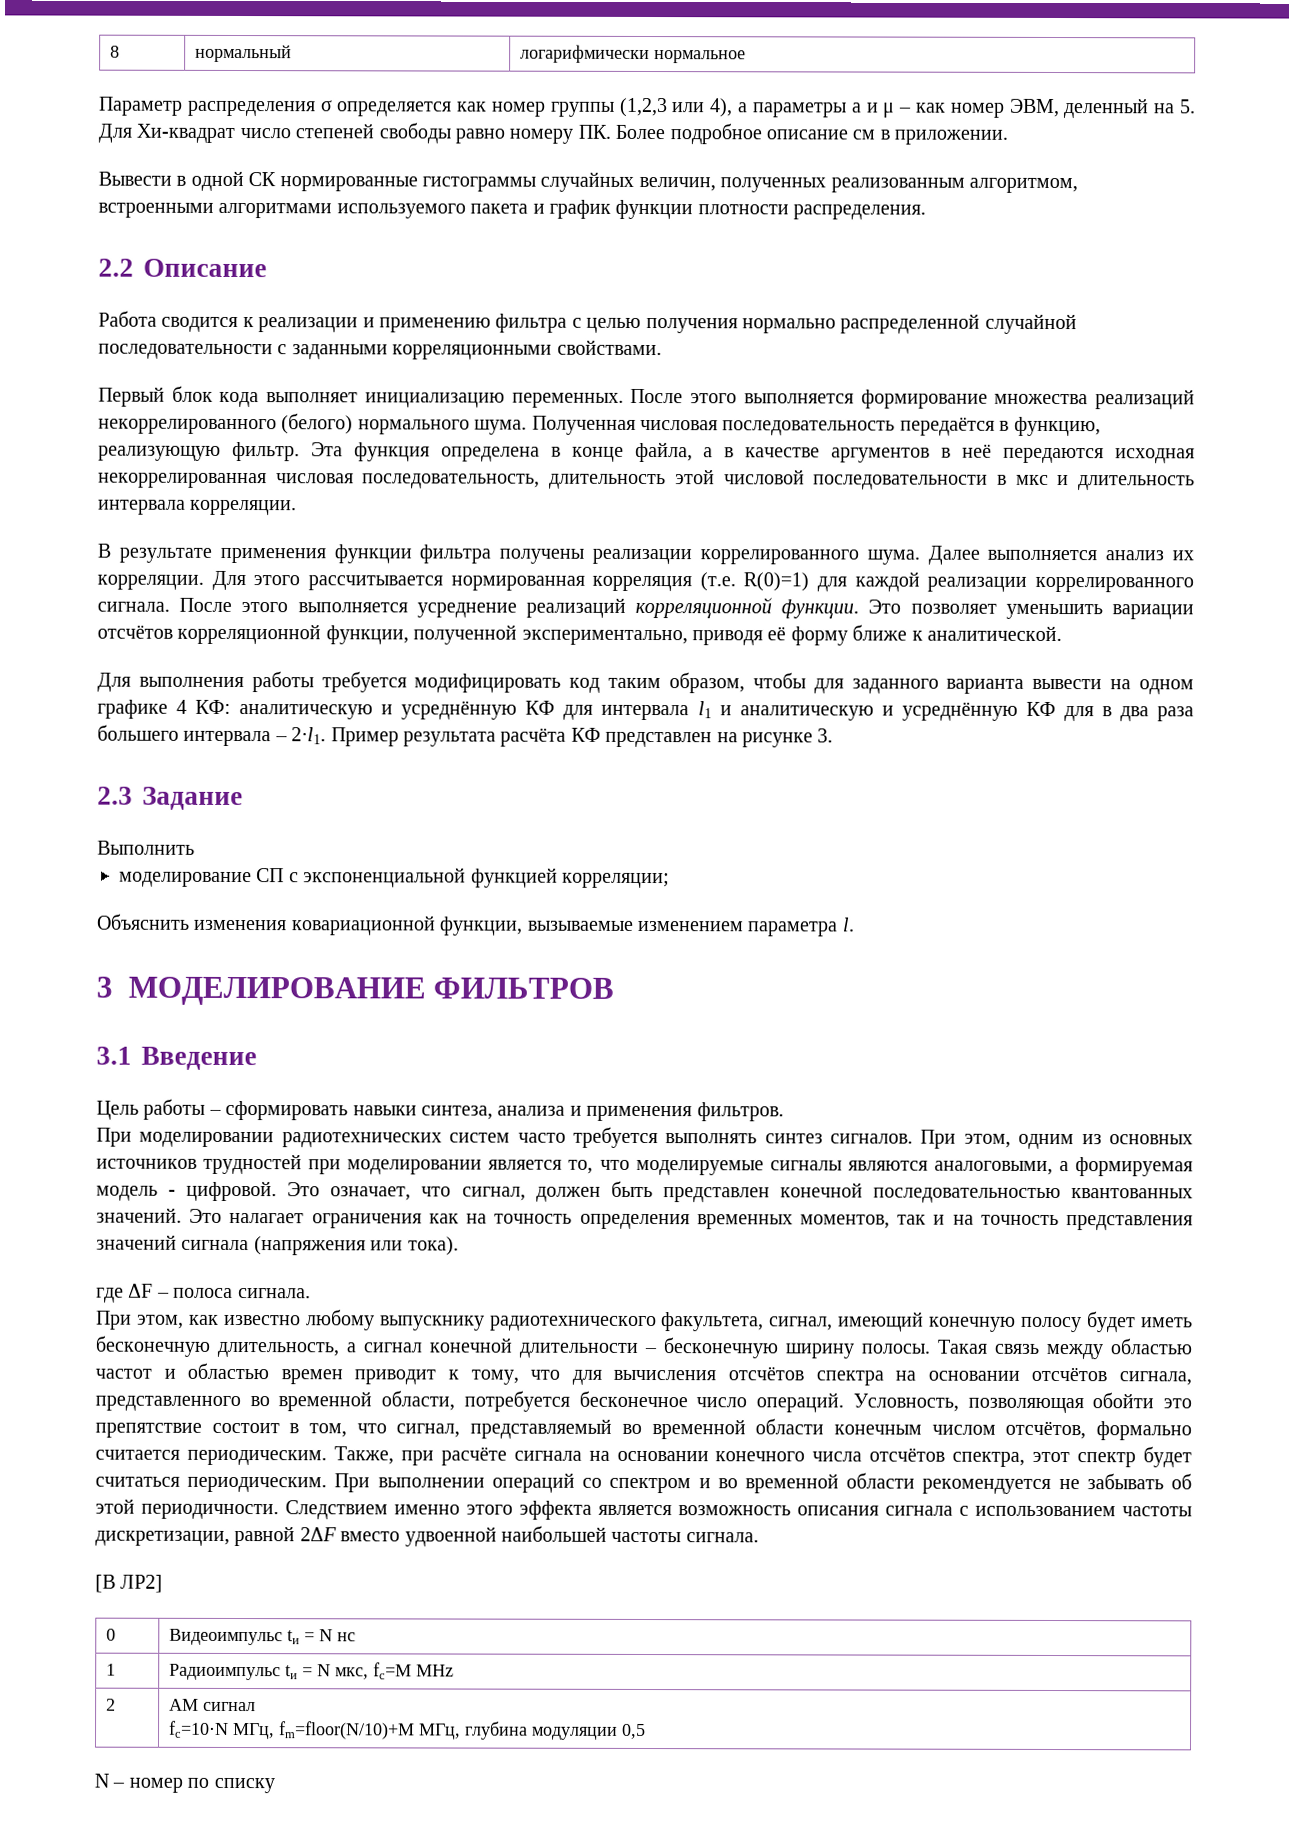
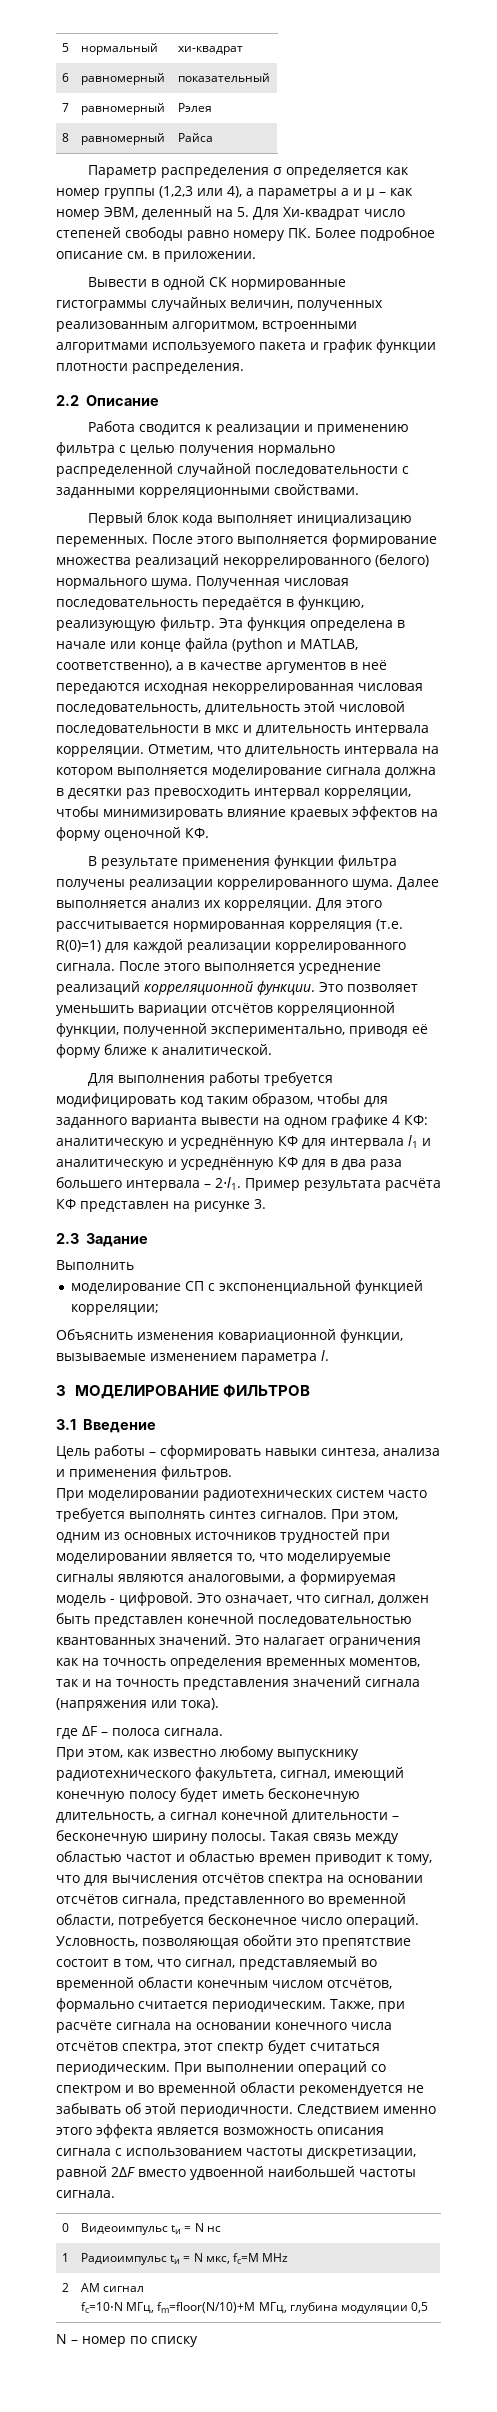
- 8 | нормальный | логарифмически нормальное
+ 5 | нормальный | хи-квадрат
+ 6 | равномерный | показательный
+ 7 | равномерный | Рэлея
+ 8 | равномерный | Райса
- Параметр распределения σ определяется как номер группы (1,2,3 или 4), а параметры a и μ – как номер ЭВМ, деленный на 5. Для Хи-квадрат число степеней свободы равно номеру ПК. Более подробное описание см в приложении.
+ Параметр распределения σ определяется как номер группы (1,2,3 или 4), а параметры a и μ – как номер ЭВМ, деленный на 5. Для Хи-квадрат число степеней свободы равно номеру ПК. Более подробное описание см. в приложении.
- Эта функция определена в конце файла, а в качестве аргументов в неё передаются исходная некоррелированная числовая последовательность, длительность этой числовой последовательности в мкс и длительность интервала корреляции.
+ Эта функция определена в начале или конце файла (python и MATLAB, соответственно), а в качестве аргументов в неё передаются исходная некоррелированная числовая последовательность, длительность этой числовой последовательности в мкс и длительность интервала корреляции. Отметим, что длительность интервала на котором выполняется моделирование сигнала должна в десятки раз превосходить интервал корреляции, чтобы минимизировать влияние краевых эффектов на форму оценочной КФ.
- [В ЛР2]

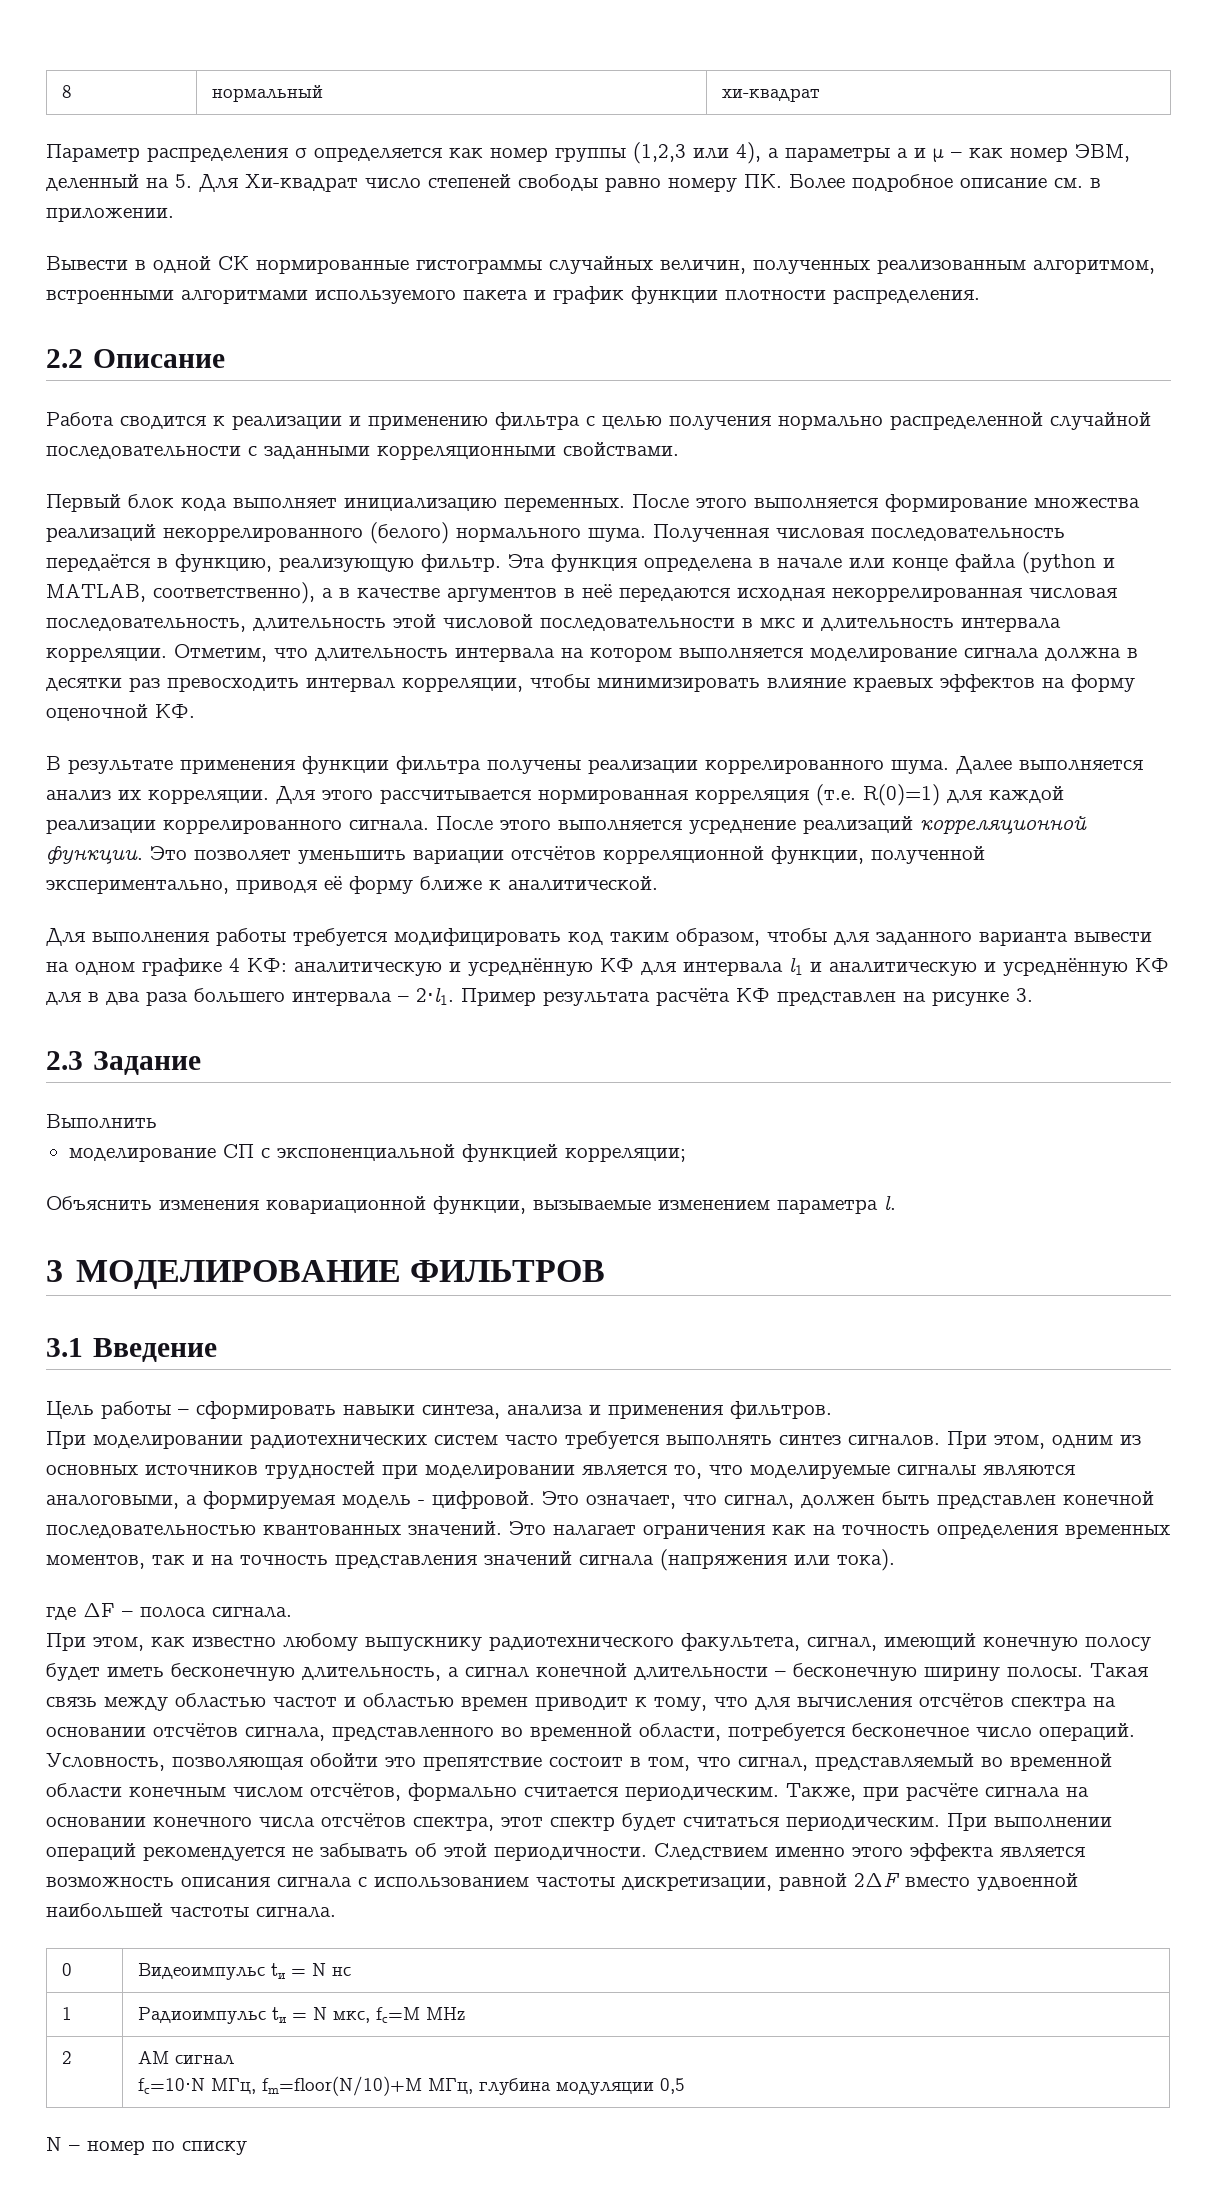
- 5 | нормальный | хи-квадрат
+ 8 | нормальный | хи-квадрат
- 6 | равномерный | показательный
- 7 | равномерный | Рэлея
- 8 | равномерный | Райса
- При выполнении операций со спектром и во временной области рекомендуется не забывать об этой периодичности.
+ При выполнении операций рекомендуется не забывать об этой периодичности.

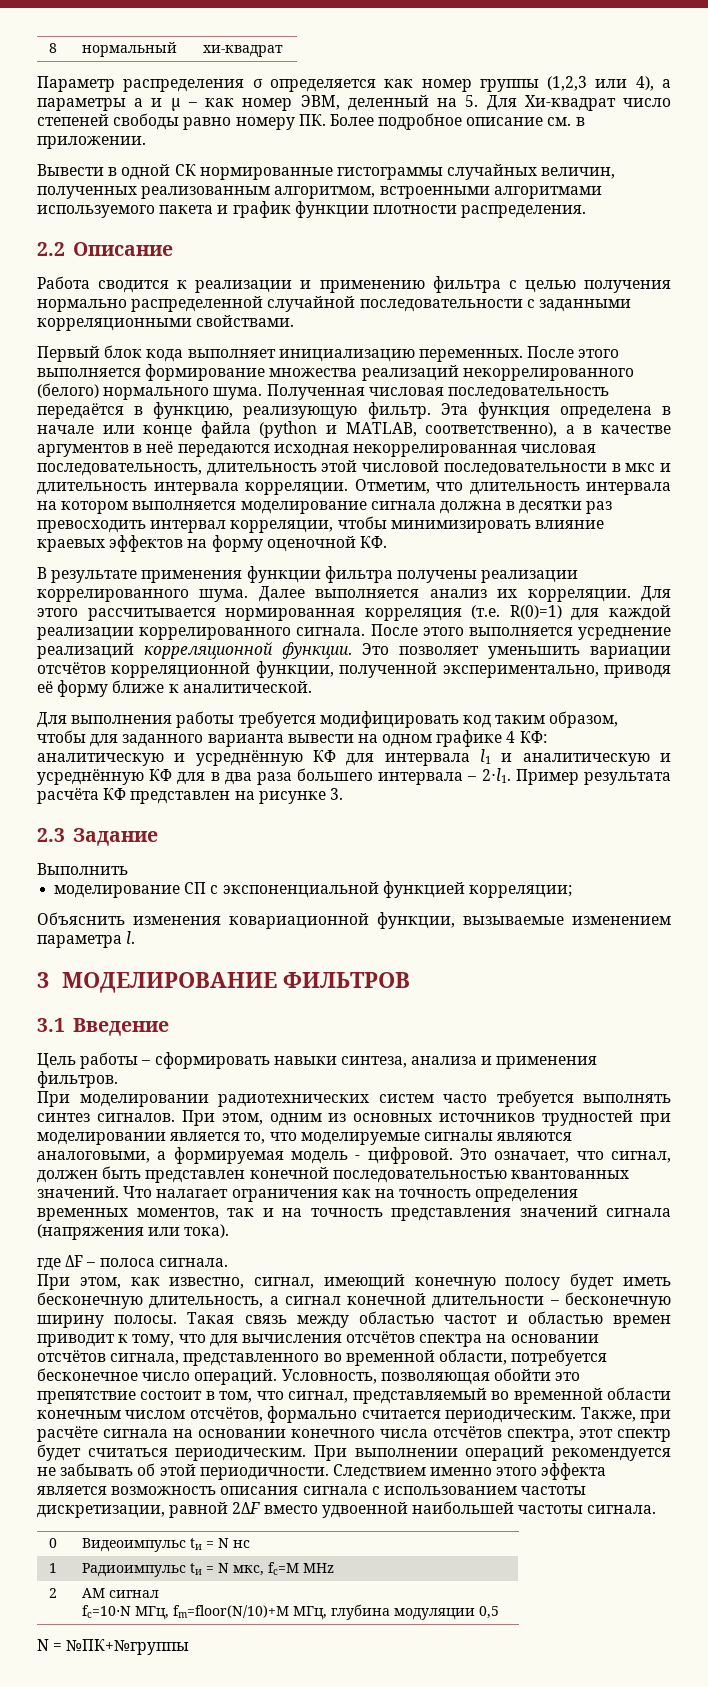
- Это налагает ограничения как на точность определения временных моментов, так и на точность представления значений сигнала (напряжения или тока).
+ Что налагает ограничения как на точность определения временных моментов, так и на точность представления значений сигнала (напряжения или тока).
- При этом, как известно любому выпускнику радиотехнического факультета, сигнал, имеющий конечную полосу будет иметь бесконечную длительность, а сигнал конечной длительности – бесконечную ширину полосы.
+ При этом, как известно, сигнал, имеющий конечную полосу будет иметь бесконечную длительность, а сигнал конечной длительности – бесконечную ширину полосы.
- N – номер по списку
+ N = №ПК+№группы

